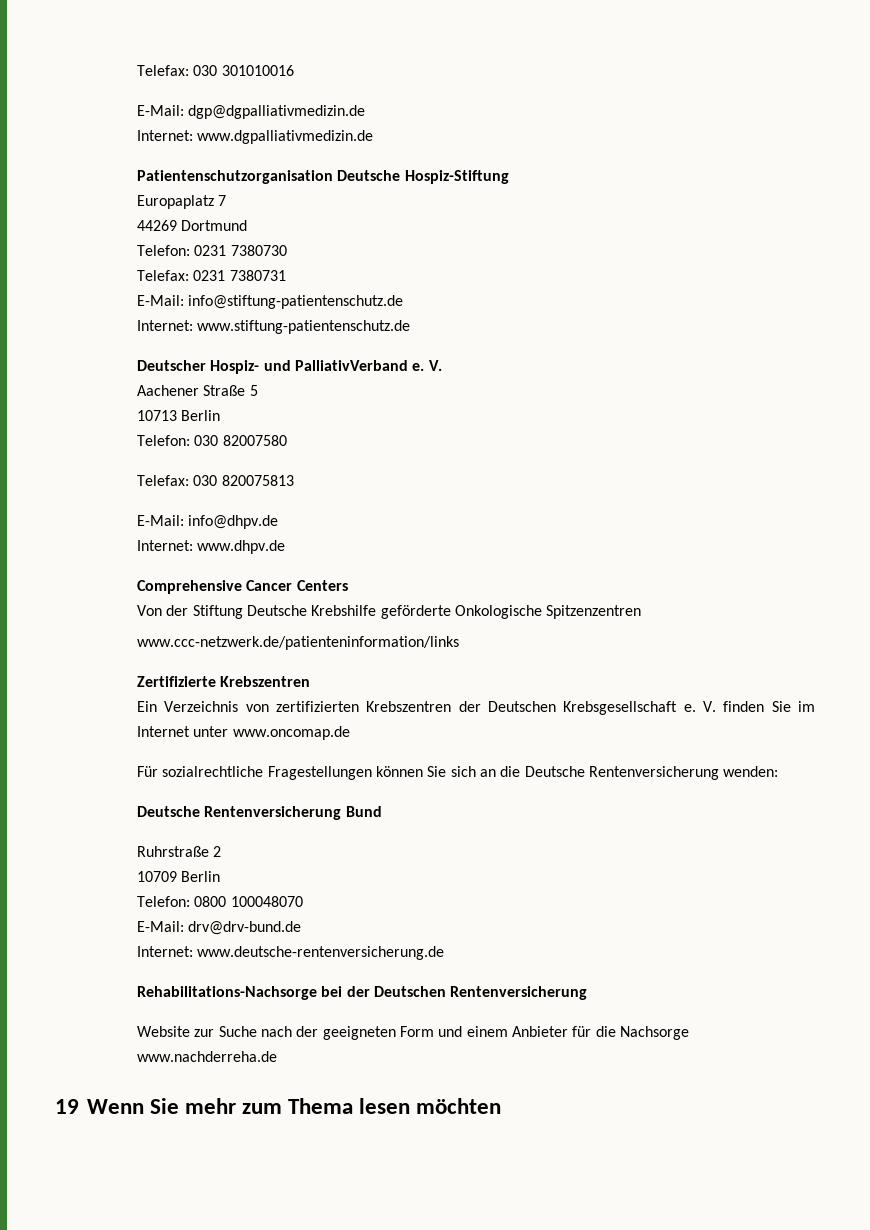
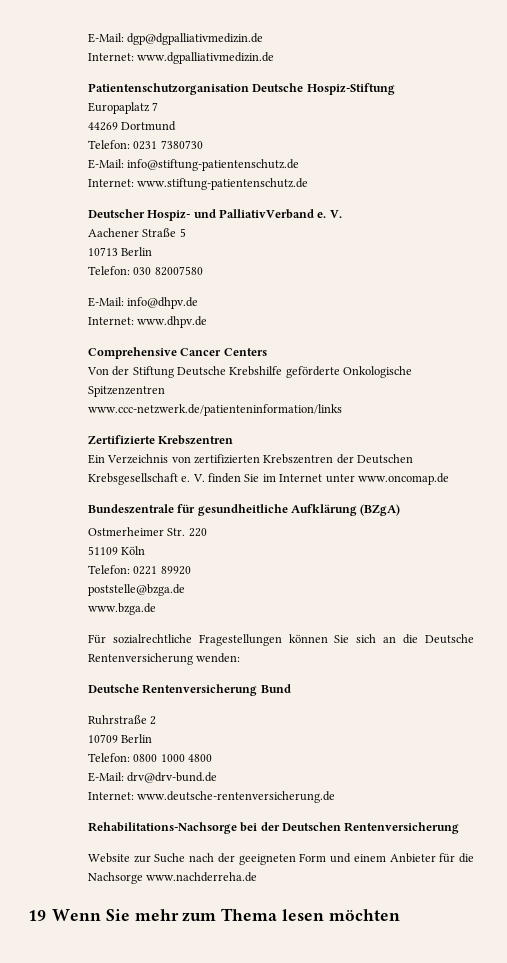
- Telefax: 030 301010016
- Telefax: 0231 7380731
- Telefax: 030 820075813
+ Bundeszentrale für gesundheitliche Aufklärung (BZgA)
+ Ostmerheimer Str. 220
+ 51109 Köln
+ Telefon: 0221 89920
+ poststelle@bzga.de
+ www.bzga.de
- Telefon: 0800 100048070
+ Telefon: 0800 1000 4800

